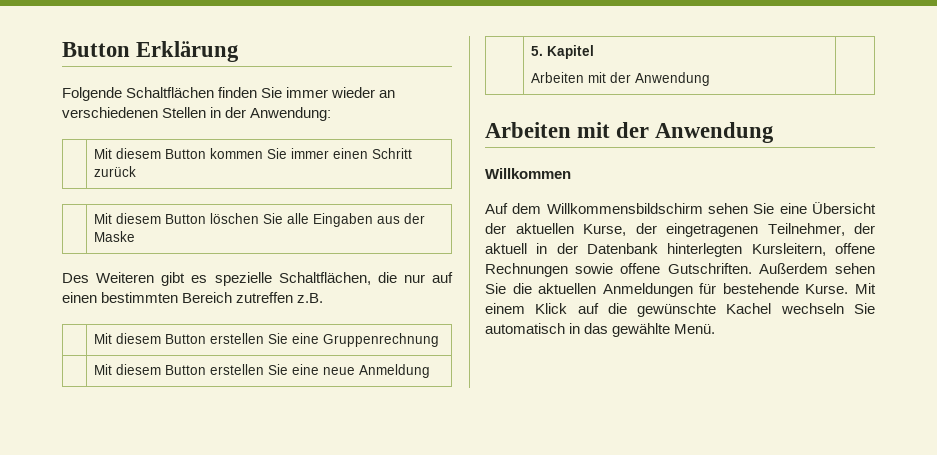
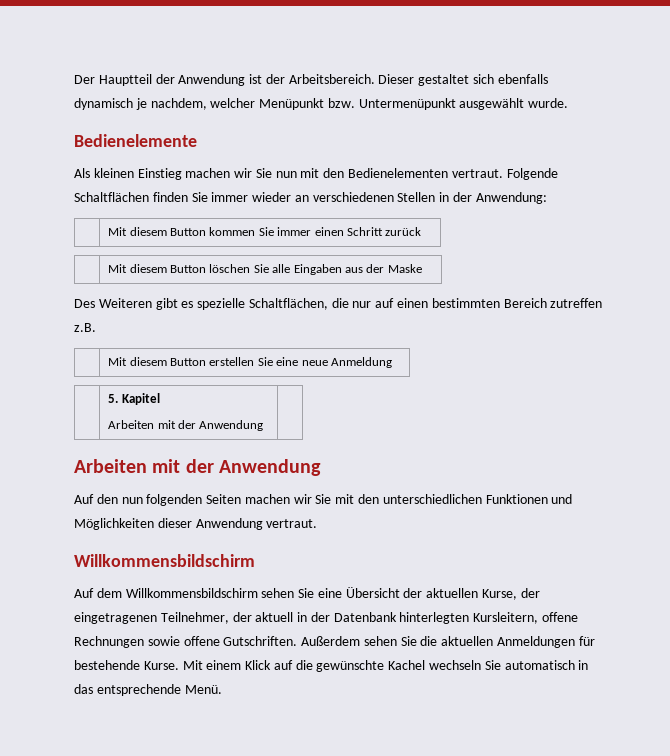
- Button Erklärung
- Folgende Schaltflächen finden Sie immer wieder an verschiedenen Stellen in der Anwendung:
+ Der Hauptteil der Anwendung ist der Arbeitsbereich. Dieser gestaltet sich ebenfalls dynamisch je nachdem, welcher Menüpunkt bzw. Untermenüpunkt ausgewählt wurde.
+ Bedienelemente
+ Als kleinen Einstieg machen wir Sie nun mit den Bedienelementen vertraut. Folgende Schaltflächen finden Sie immer wieder an verschiedenen Stellen in der Anwendung:
- | Mit diesem Button erstellen Sie eine Gruppenrechnung
- Willkommen
+ Auf den nun folgenden Seiten machen wir Sie mit den unterschiedlichen Funktionen und Möglichkeiten dieser Anwendung vertraut.
+ Willkommensbildschirm
- Mit einem Klick auf die gewünschte Kachel wechseln Sie automatisch in das gewählte Menü.
+ Mit einem Klick auf die gewünschte Kachel wechseln Sie automatisch in das entsprechende Menü.

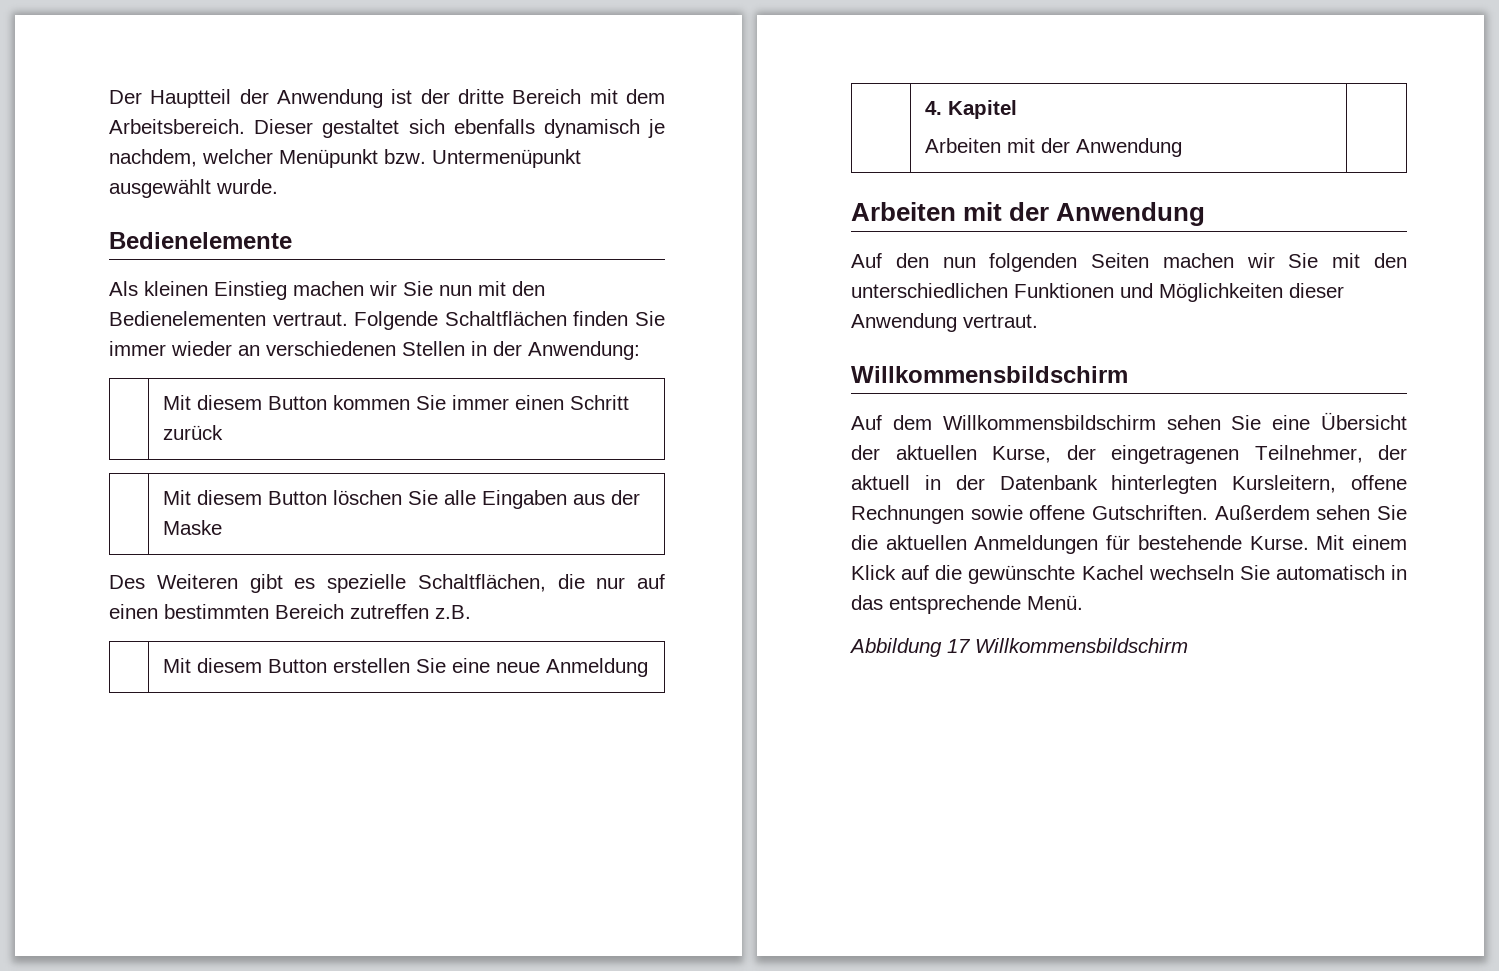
- Der Hauptteil der Anwendung ist der Arbeitsbereich.
+ Der Hauptteil der Anwendung ist der dritte Bereich mit dem Arbeitsbereich.
- | 5. Kapitel
+ | 4. Kapitel
+ Abbildung 17 Willkommensbildschirm

